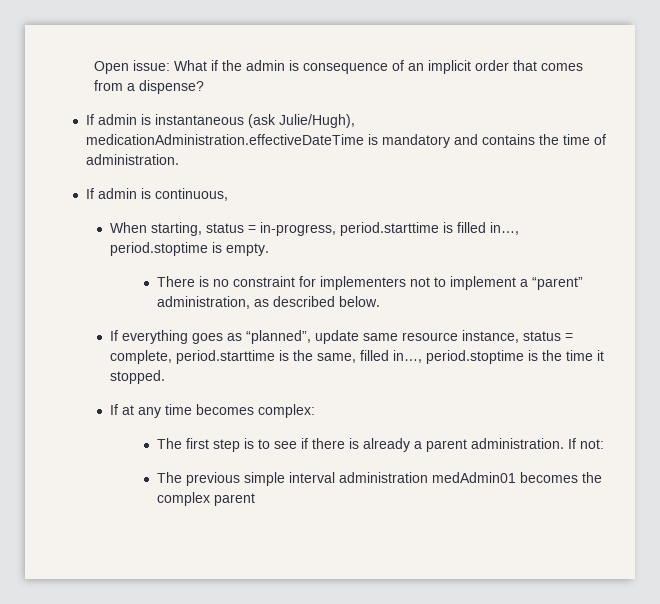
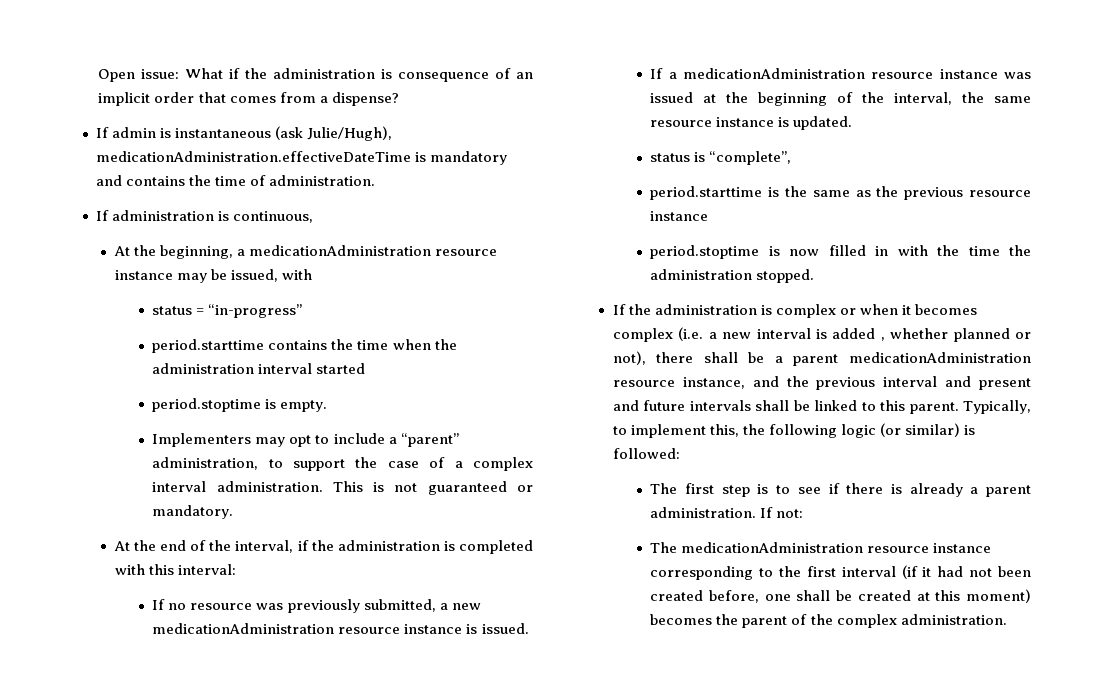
- Open issue: What if the admin is consequence of an implicit order that comes from a dispense?
+ Open issue: What if the administration is consequence of an implicit order that comes from a dispense?
- If admin is continuous,
+ If administration is continuous,
- When starting, status = in-progress, period.starttime is filled in…, period.stoptime is empty.
- There is no constraint for implementers not to implement a “parent” administration, as described below.
- If everything goes as “planned”, update same resource instance, status = complete, period.starttime is the same, filled in…, period.stoptime is the time it stopped.
- If at any time becomes complex:
+ At the beginning, a medicationAdministration resource instance may be issued, with
+ status = “in-progress”
+ period.starttime contains the time when the administration interval started
+ period.stoptime is empty.
+ Implementers may opt to include a “parent” administration, to support the case of a complex interval administration. This is not guaranteed or mandatory.
+ At the end of the interval, if the administration is completed with this interval:
+ If no resource was previously submitted, a new medicationAdministration resource instance is issued.
+ If a medicationAdministration resource instance was issued at the beginning of the interval, the same resource instance is updated.
+ status is “complete”,
+ period.starttime is the same as the previous resource instance
+ period.stoptime is now filled in with the time the administration stopped.
+ If the administration is complex or when it becomes complex (i.e. a new interval is added , whether planned or not), there shall be a parent medicationAdministration resource instance, and the previous interval and present and future intervals shall be linked to this parent. Typically, to implement this, the following logic (or similar) is followed:
- The previous simple interval administration medAdmin01 becomes the complex parent
+ The medicationAdministration resource instance corresponding to the first interval (if it had not been created before, one shall be created at this moment) becomes the parent of the complex administration.

